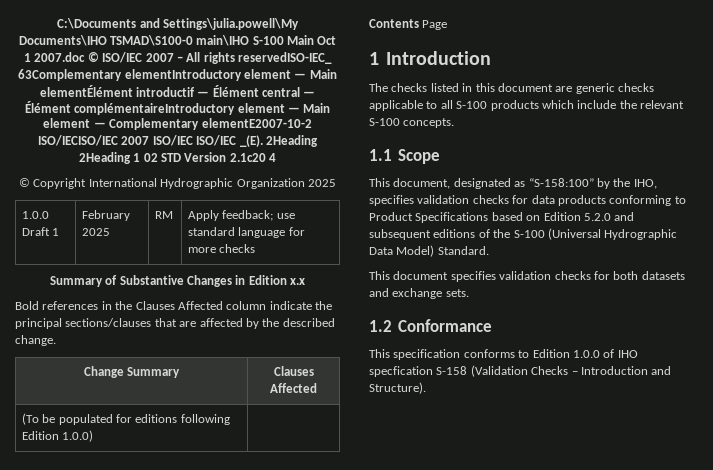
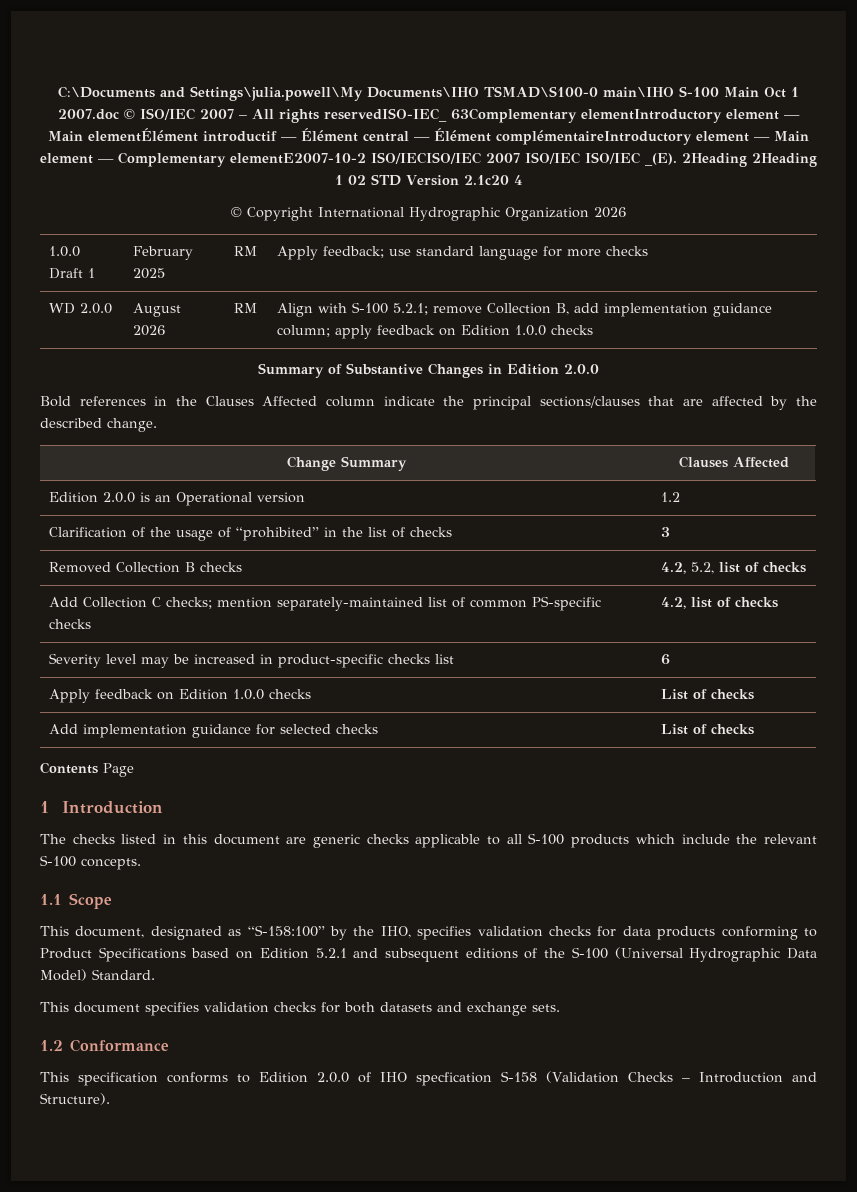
- © Copyright International Hydrographic Organization 2025
+ © Copyright International Hydrographic Organization 2026
+ WD 2.0.0 | August 2026 | RM | Align with S-100 5.2.1; remove Collection B, add implementation guidance column; apply feedback on Edition 1.0.0 checks
- Summary of Substantive Changes in Edition x.x
+ Summary of Substantive Changes in Edition 2.0.0
- (To be populated for editions following Edition 1.0.0) |
+ Edition 2.0.0 is an Operational version | 1.2
+ Clarification of the usage of “prohibited” in the list of checks | 3
+ Removed Collection B checks | 4.2, 5.2, list of checks
+ Add Collection C checks; mention separately-maintained list of common PS-specific checks | 4.2, list of checks
+ Severity level may be increased in product-specific checks list | 6
+ Apply feedback on Edition 1.0.0 checks | List of checks
+ Add implementation guidance for selected checks | List of checks
- This document, designated as “S-158:100” by the IHO, specifies validation checks for data products conforming to Product Specifications based on Edition 5.2.0 and subsequent editions of the S-100 (Universal Hydrographic Data Model) Standard.
+ This document, designated as “S-158:100” by the IHO, specifies validation checks for data products conforming to Product Specifications based on Edition 5.2.1 and subsequent editions of the S-100 (Universal Hydrographic Data Model) Standard.
- This specification conforms to Edition 1.0.0 of IHO specfication S-158 (Validation Checks – Introduction and Structure).
+ This specification conforms to Edition 2.0.0 of IHO specfication S-158 (Validation Checks – Introduction and Structure).

